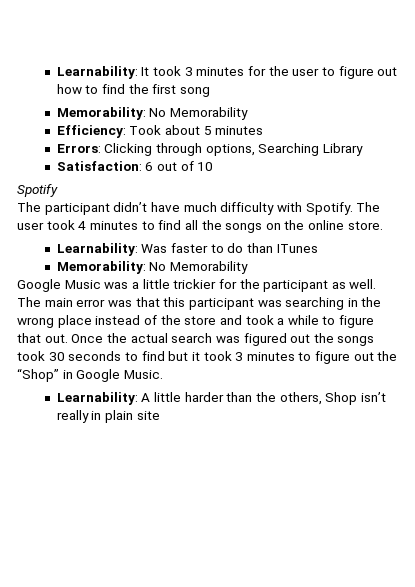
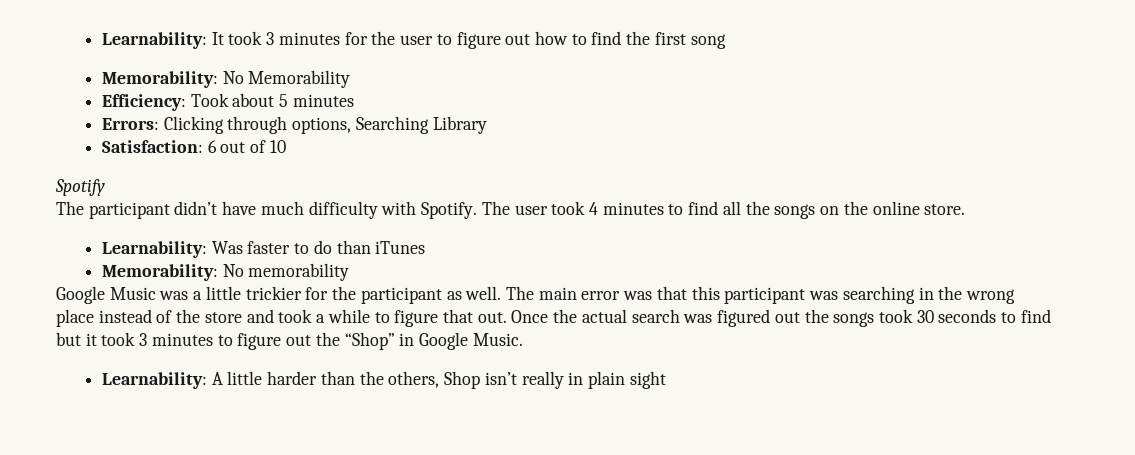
- Learnability: Was faster to do than ITunes
- Memorability: No Memorability
+ Learnability: Was faster to do than iTunes
+ Memorability: No memorability
- Learnability: A little harder than the others, Shop isn’t really in plain site
+ Learnability: A little harder than the others, Shop isn’t really in plain sight

